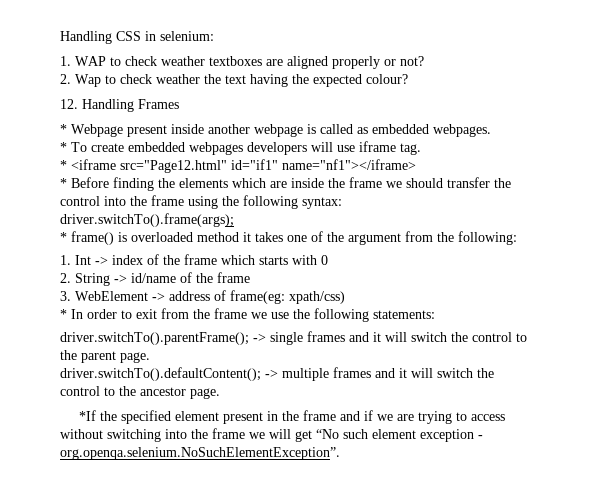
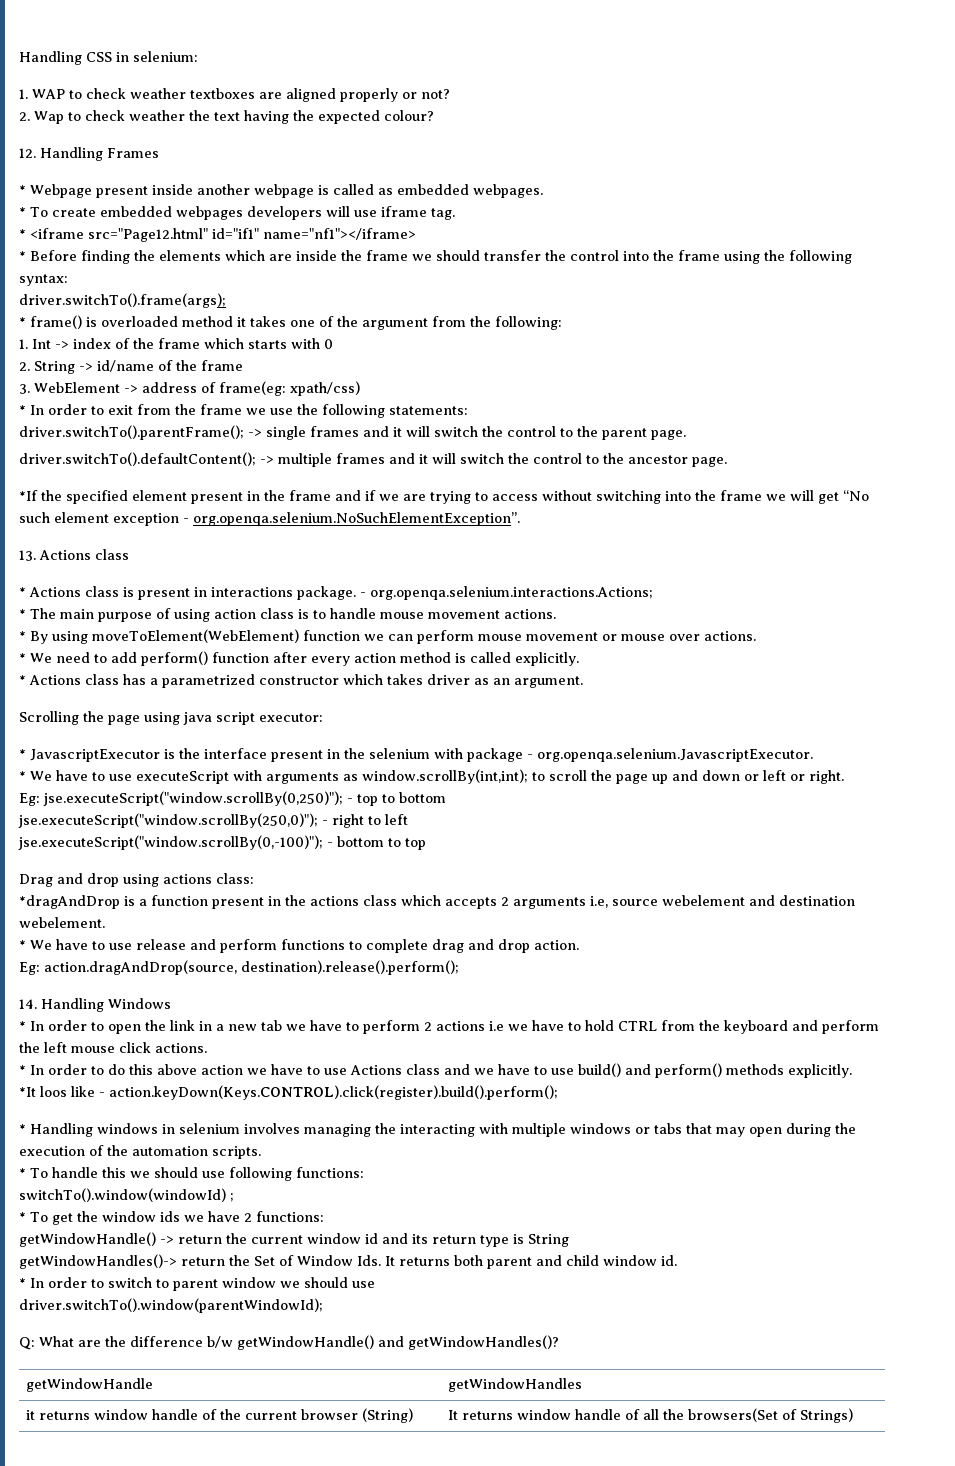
+ 13. Actions class
+ * Actions class is present in interactions package. - org.openqa.selenium.interactions.Actions;
+ * The main purpose of using action class is to handle mouse movement actions.
+ * By using moveToElement(WebElement) function we can perform mouse movement or mouse over actions.
+ * We need to add perform() function after every action method is called explicitly.
+ * Actions class has a parametrized constructor which takes driver as an argument.
+ Scrolling the page using java script executor:
+ * JavascriptExecutor is the interface present in the selenium with package - org.openqa.selenium.JavascriptExecutor.
+ * We have to use executeScript with arguments as window.scrollBy(int,int); to scroll the page up and down or left or right.
+ Eg: jse.executeScript("window.scrollBy(0,250)"); - top to bottom
+ jse.executeScript("window.scrollBy(250,0)"); - right to left
+ jse.executeScript("window.scrollBy(0,-100)"); - bottom to top
+ Drag and drop using actions class:
+ *dragAndDrop is a function present in the actions class which accepts 2 arguments i.e, source webelement and destination webelement.
+ * We have to use release and perform functions to complete drag and drop action.
+ Eg: action.dragAndDrop(source, destination).release().perform();
+ 14. Handling Windows
+ * In order to open the link in a new tab we have to perform 2 actions i.e we have to hold CTRL from the keyboard and perform the left mouse click actions.
+ * In order to do this above action we have to use Actions class and we have to use build() and perform() methods explicitly.
+ *It loos like - action.keyDown(Keys.CONTROL).click(register).build().perform();
+ * Handling windows in selenium involves managing the interacting with multiple windows or tabs that may open during the execution of the automation scripts.
+ * To handle this we should use following functions:
+ switchTo().window(windowId) ;
+ * To get the window ids we have 2 functions:
+ getWindowHandle() -> return the current window id and its return type is String
+ getWindowHandles()-> return the Set of Window Ids. It returns both parent and child window id.
+ * In order to switch to parent window we should use
+ driver.switchTo().window(parentWindowId);
+ Q: What are the difference b/w getWindowHandle() and getWindowHandles()?
+ getWindowHandle | getWindowHandles
+ it returns window handle of the current browser (String) | It returns window handle of all the browsers(Set of Strings)

